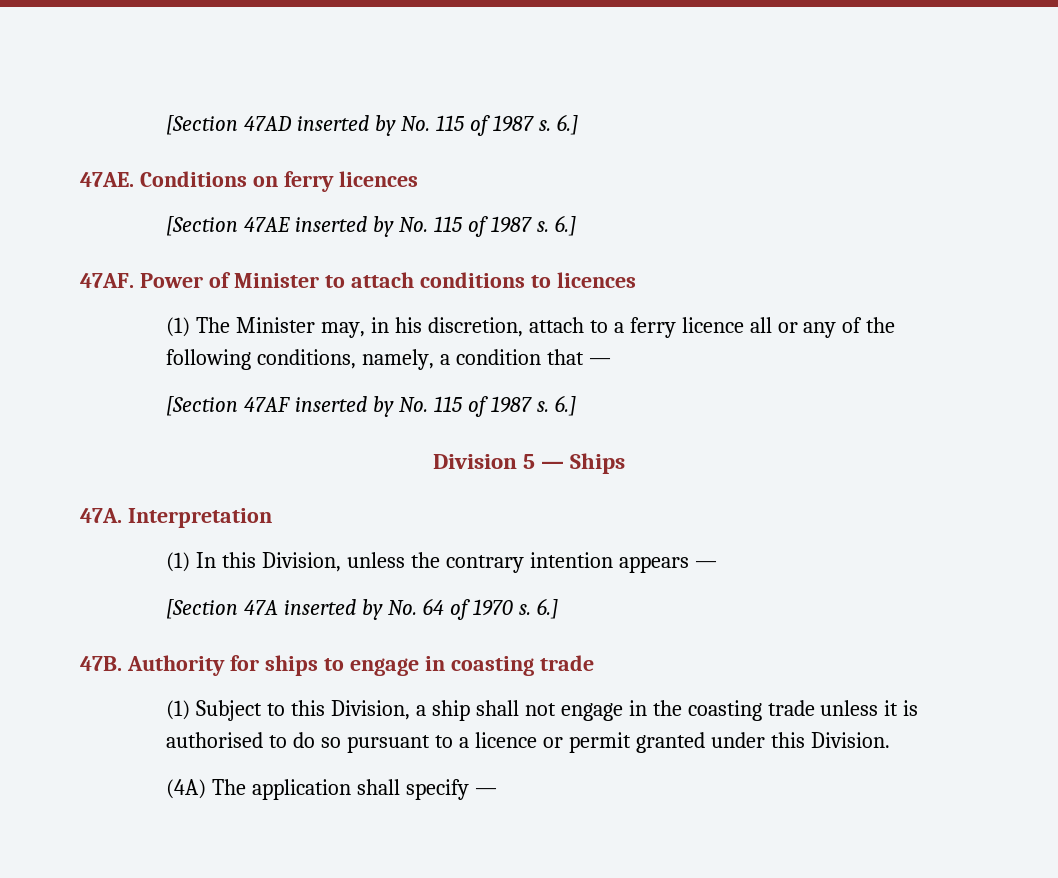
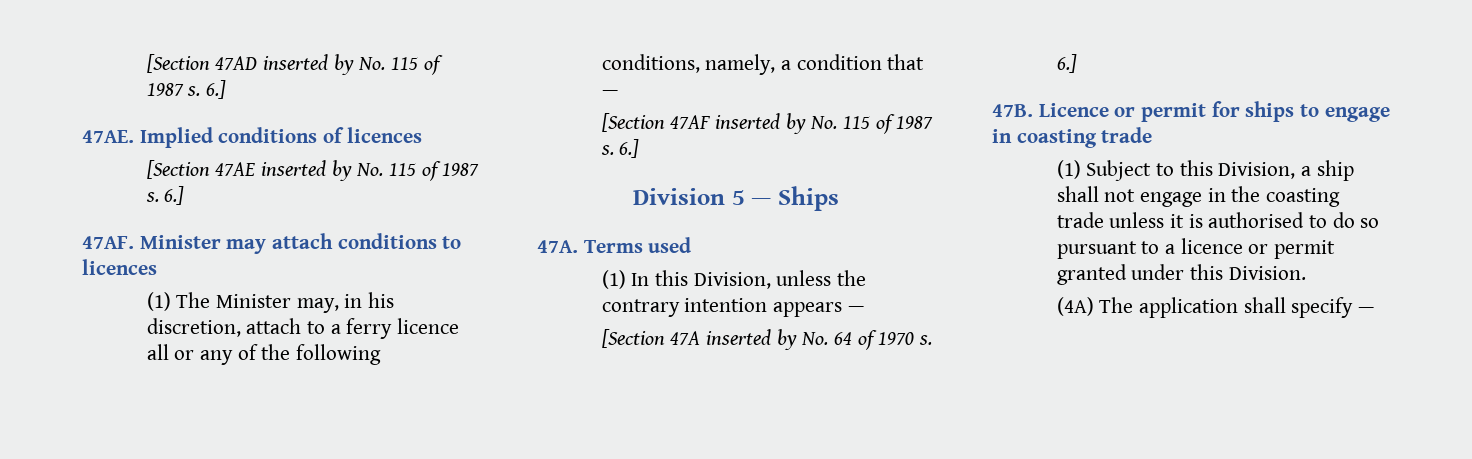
- Conditions on ferry licences
+ Implied conditions of licences
- Power of Minister to attach conditions to licences
+ Minister may attach conditions to licences
- Interpretation
+ Terms used
- Authority for ships to engage in coasting trade
+ Licence or permit for ships to engage in coasting trade

